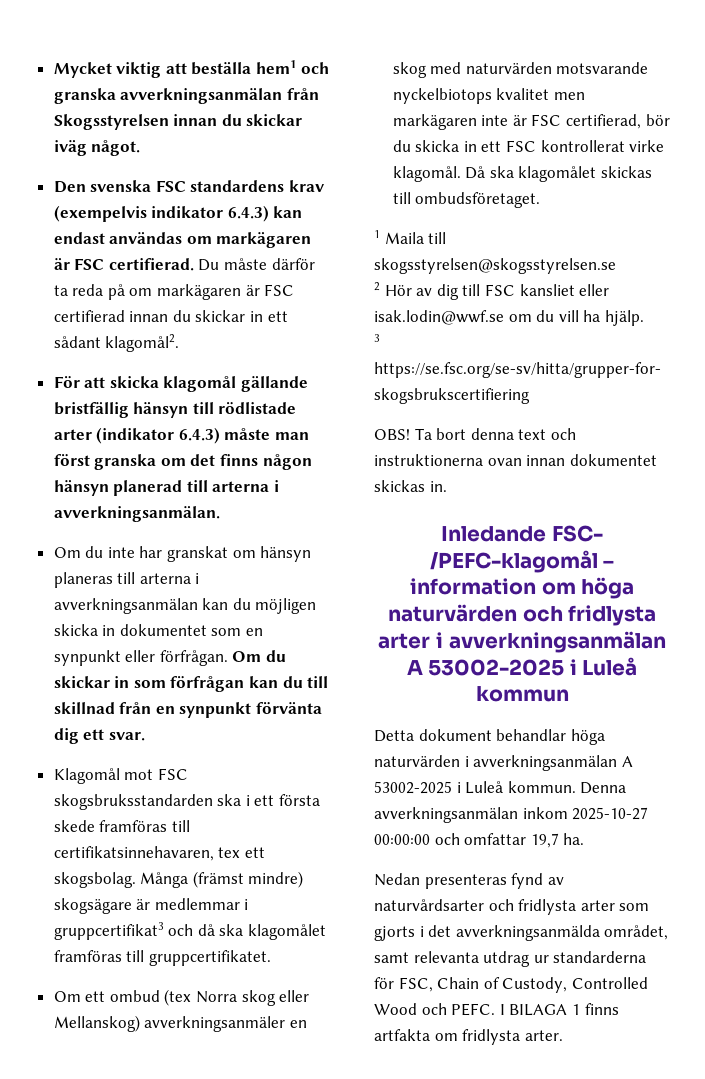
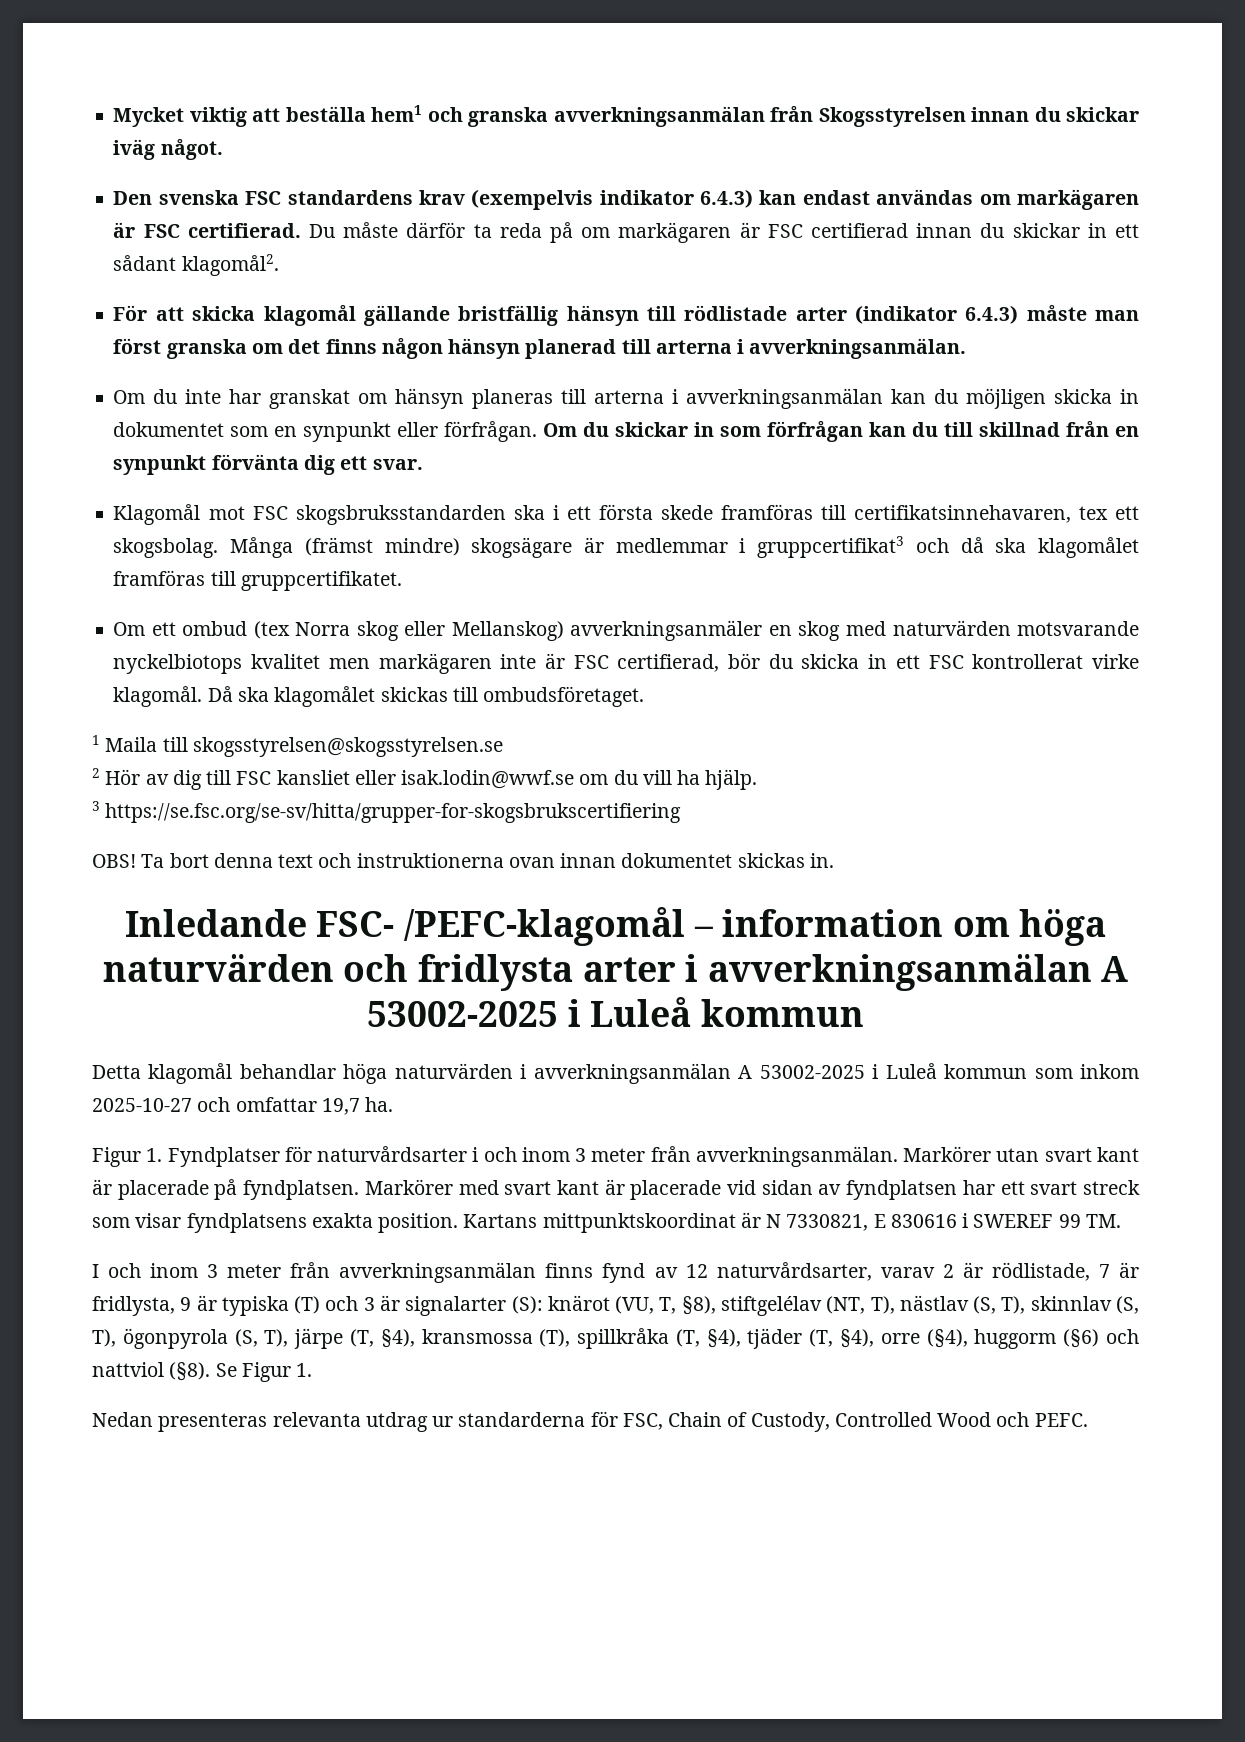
- Detta dokument behandlar höga naturvärden i avverkningsanmälan A 53002-2025 i Luleå kommun. Denna avverkningsanmälan inkom 2025-10-27 00:00:00 och omfattar 19,7 ha.
+ Detta klagomål behandlar höga naturvärden i avverkningsanmälan A 53002-2025 i Luleå kommun som inkom 2025-10-27 och omfattar 19,7 ha.
- Nedan presenteras fynd av naturvårdsarter och fridlysta arter som gjorts i det avverkningsanmälda området, samt relevanta utdrag ur standarderna för FSC, Chain of Custody, Controlled Wood och PEFC. I BILAGA 1 finns artfakta om fridlysta arter.
+ Figur 1. Fyndplatser för naturvårdsarter i och inom 3 meter från avverkningsanmälan. Markörer utan svart kant är placerade på fyndplatsen. Markörer med svart kant är placerade vid sidan av fyndplatsen har ett svart streck som visar fyndplatsens exakta position. Kartans mittpunktskoordinat är N 7330821, E 830616 i SWEREF 99 TM.
+ I och inom 3 meter från avverkningsanmälan finns fynd av 12 naturvårdsarter, varav 2 är rödlistade, 7 är fridlysta, 9 är typiska (T) och 3 är signalarter (S): knärot (VU, T, §8), stiftgelélav (NT, T), nästlav (S, T), skinnlav (S, T), ögonpyrola (S, T), järpe (T, §4), kransmossa (T), spillkråka (T, §4), tjäder (T, §4), orre (§4), huggorm (§6) och nattviol (§8). Se Figur 1.
+ Nedan presenteras relevanta utdrag ur standarderna för FSC, Chain of Custody, Controlled Wood och PEFC.

